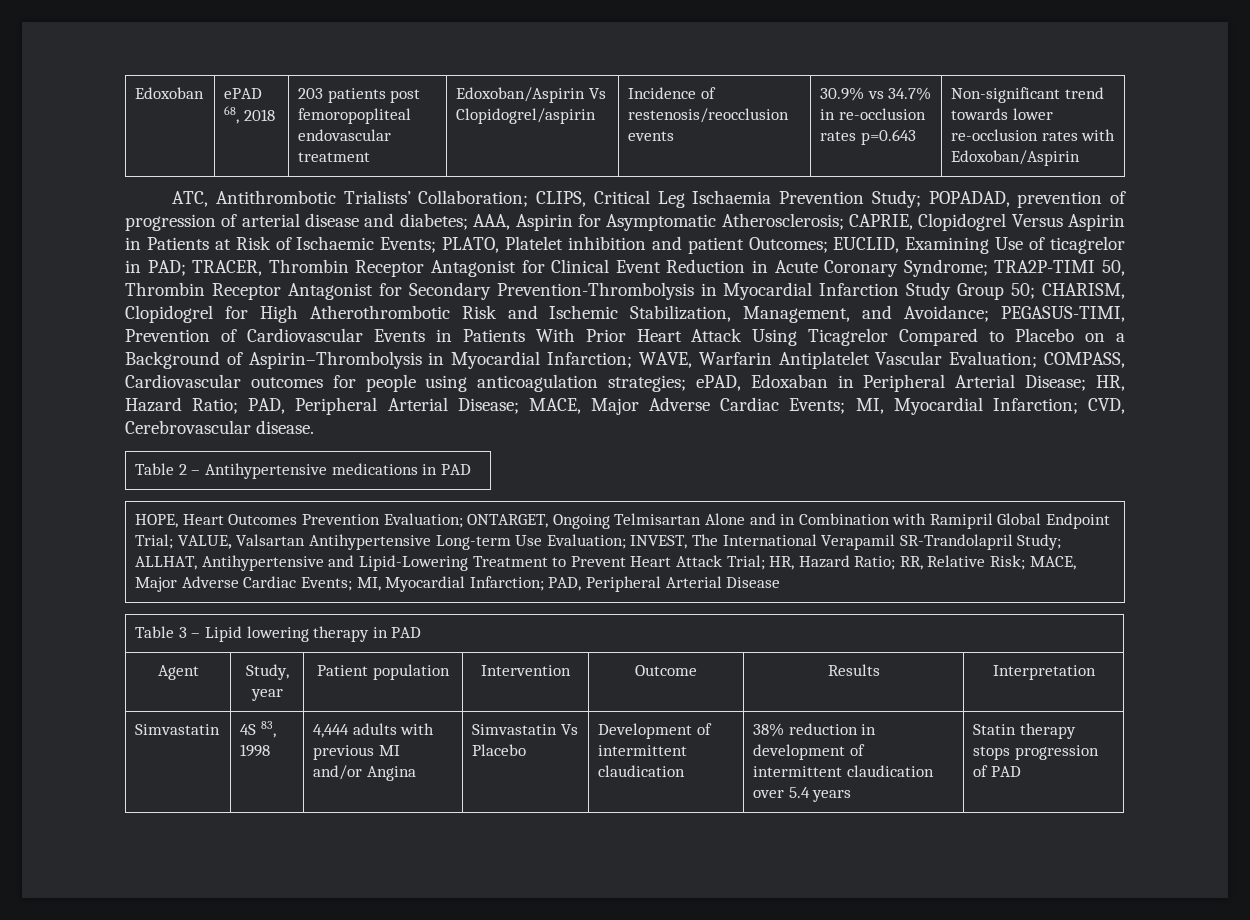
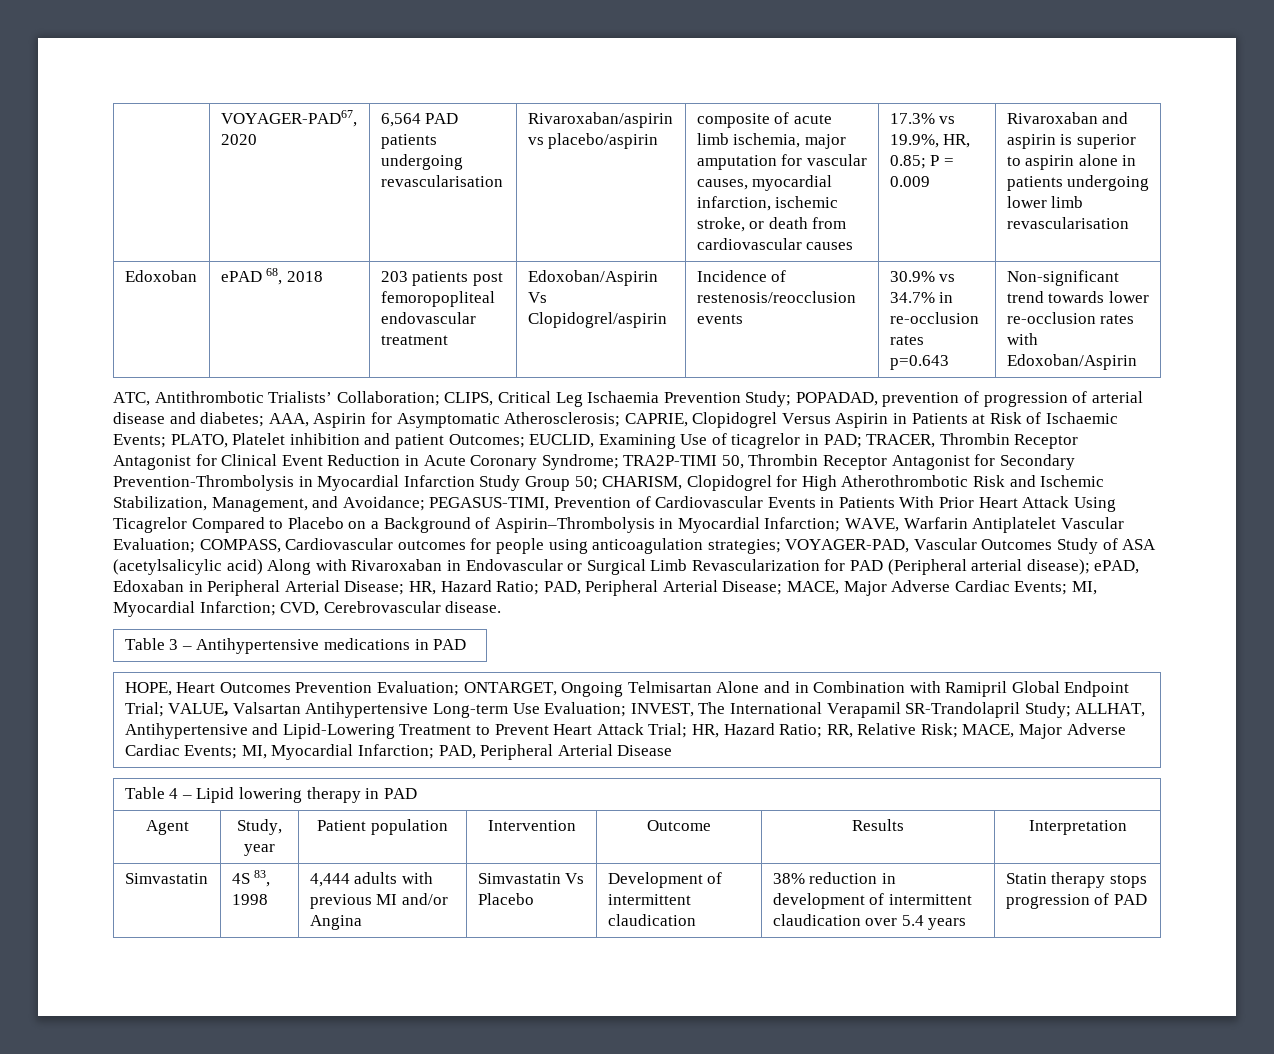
+ VOYAGER-PAD67, 2020 | 6,564 PAD patients undergoing revascularisation | Rivaroxaban/aspirin vs placebo/aspirin | composite of acute limb ischemia, major amputation for vascular causes, myocardial infarction, ischemic stroke, or death from cardiovascular causes | 17.3% vs 19.9%, HR, 0.85; P = 0.009 | Rivaroxaban and aspirin is superior to aspirin alone in patients undergoing lower limb revascularisation
+ VOYAGER-PAD, Vascular Outcomes Study of ASA (acetylsalicylic acid) Along with Rivaroxaban in Endovascular or Surgical Limb Revascularization for PAD (Peripheral arterial disease);
- Table 2 – Antihypertensive medications in PAD
+ Table 3 – Antihypertensive medications in PAD
- Table 3 – Lipid lowering therapy in PAD
+ Table 4 – Lipid lowering therapy in PAD

